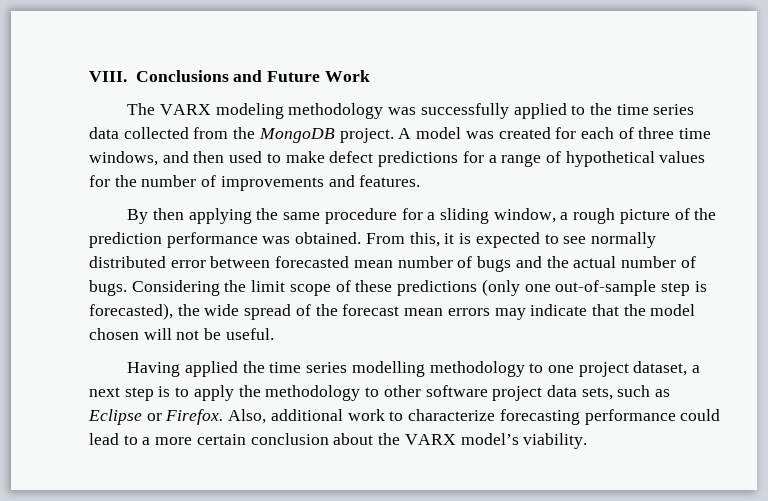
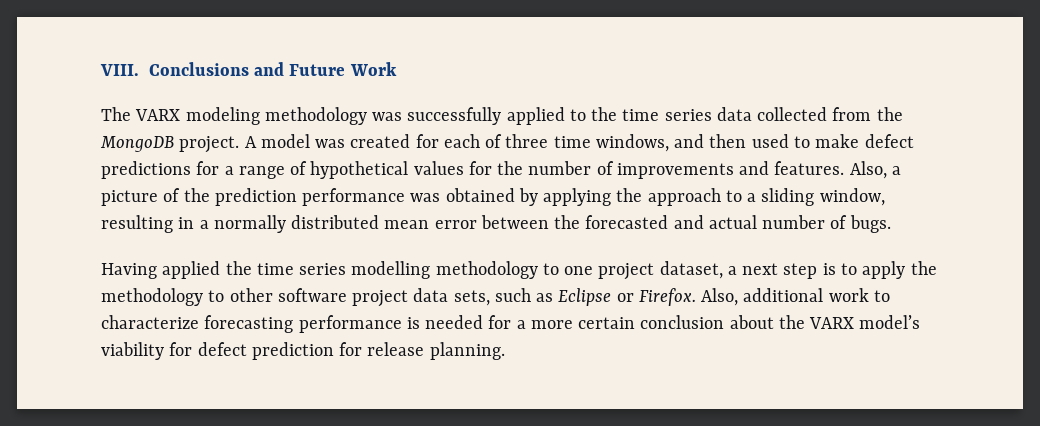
- A model was created for each of three time windows, and then used to make defect predictions for a range of hypothetical values for the number of improvements and features.
- By then applying the same procedure for a sliding window, a rough picture of the prediction performance was obtained. From this, it is expected to see normally distributed error between forecasted mean number of bugs and the actual number of bugs. Considering the limit scope of these predictions (only one out-of-sample step is forecasted), the wide spread of the forecast mean errors may indicate that the model chosen will not be useful.
+ A model was created for each of three time windows, and then used to make defect predictions for a range of hypothetical values for the number of improvements and features. Also, a picture of the prediction performance was obtained by applying the approach to a sliding window, resulting in a normally distributed mean error between the forecasted and actual number of bugs.
- Also, additional work to characterize forecasting performance could lead to a more certain conclusion about the VARX model’s viability.
+ Also, additional work to characterize forecasting performance is needed for a more certain conclusion about the VARX model’s viability for defect prediction for release planning.

